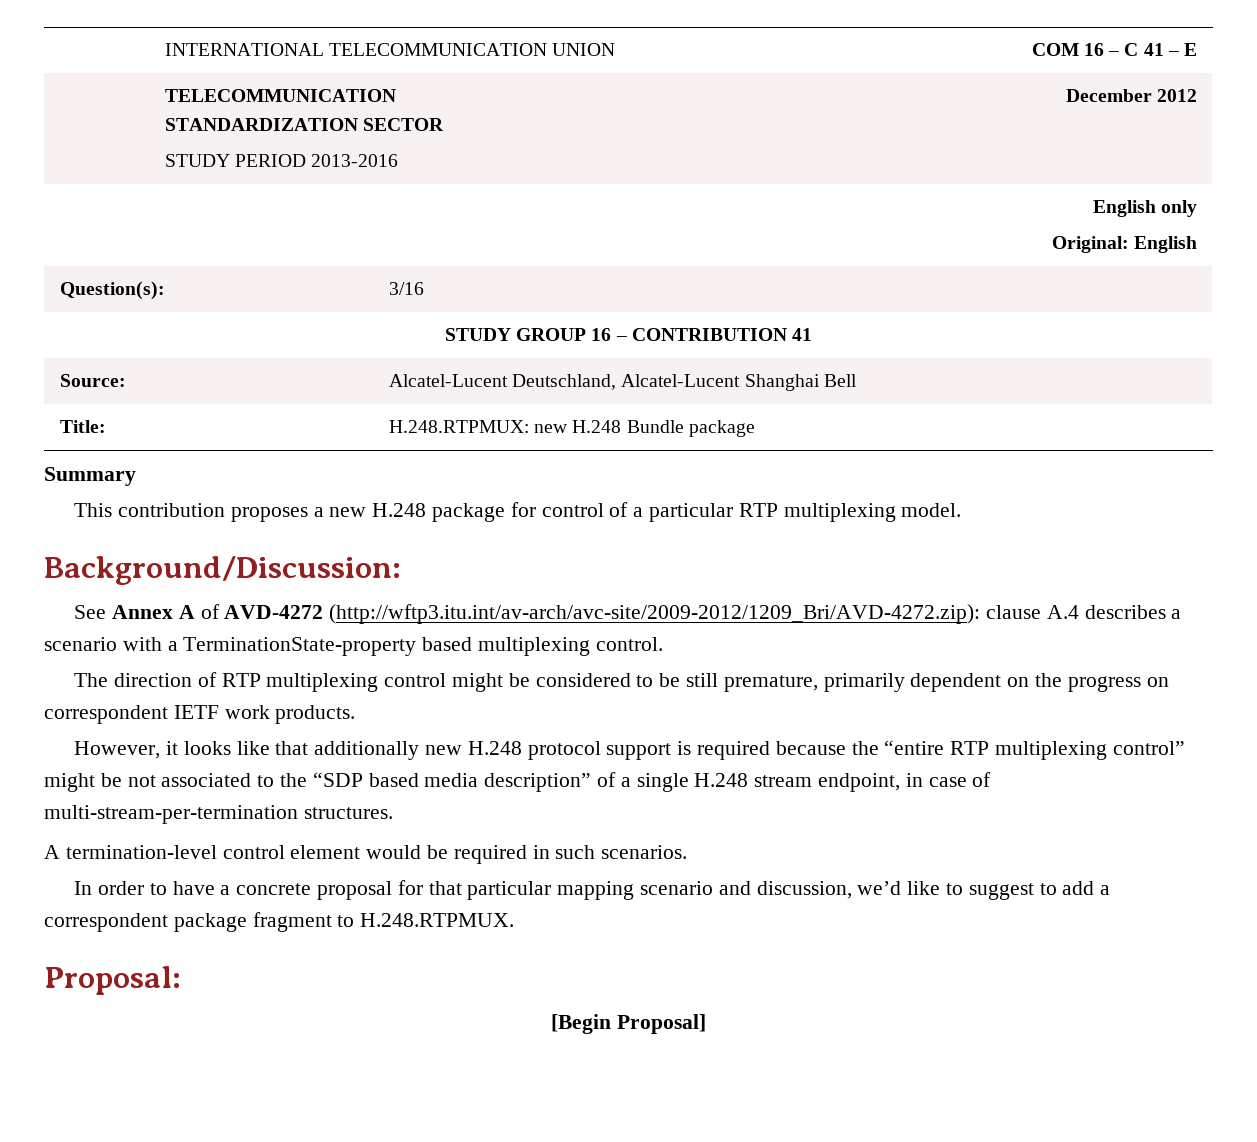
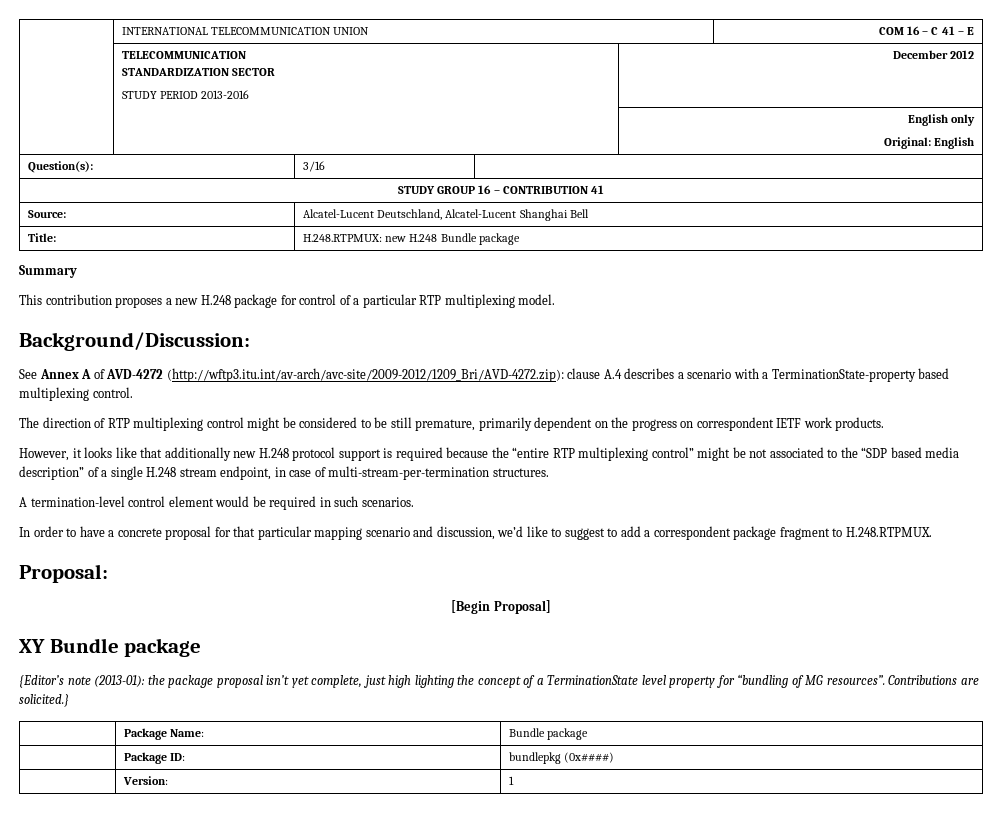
+ XY Bundle package
+ {Editor’s note (2013-01): the package proposal isn’t yet complete, just high lighting the concept of a TerminationState level property for “bundling of MG resources”. Contributions are solicited.}
+ | Package Name: | Bundle package
+ | Package ID: | bundlepkg (0x####)
+ | Version: | 1

